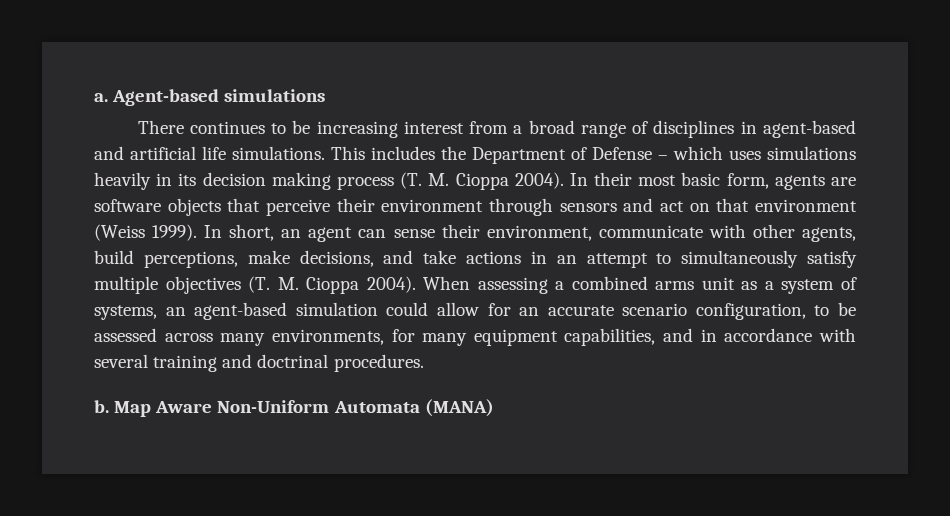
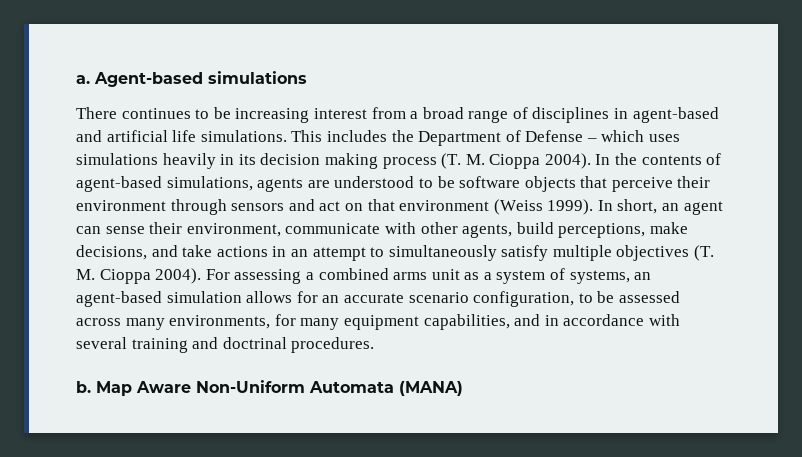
- In their most basic form, agents are software objects that perceive their environment through sensors and act on that environment (Weiss 1999).
+ In the contents of agent-based simulations, agents are understood to be software objects that perceive their environment through sensors and act on that environment (Weiss 1999).
- When assessing a combined arms unit as a system of systems, an agent-based simulation could allow for an accurate scenario configuration, to be assessed across many environments, for many equipment capabilities, and in accordance with several training and doctrinal procedures.
+ For assessing a combined arms unit as a system of systems, an agent-based simulation allows for an accurate scenario configuration, to be assessed across many environments, for many equipment capabilities, and in accordance with several training and doctrinal procedures.

